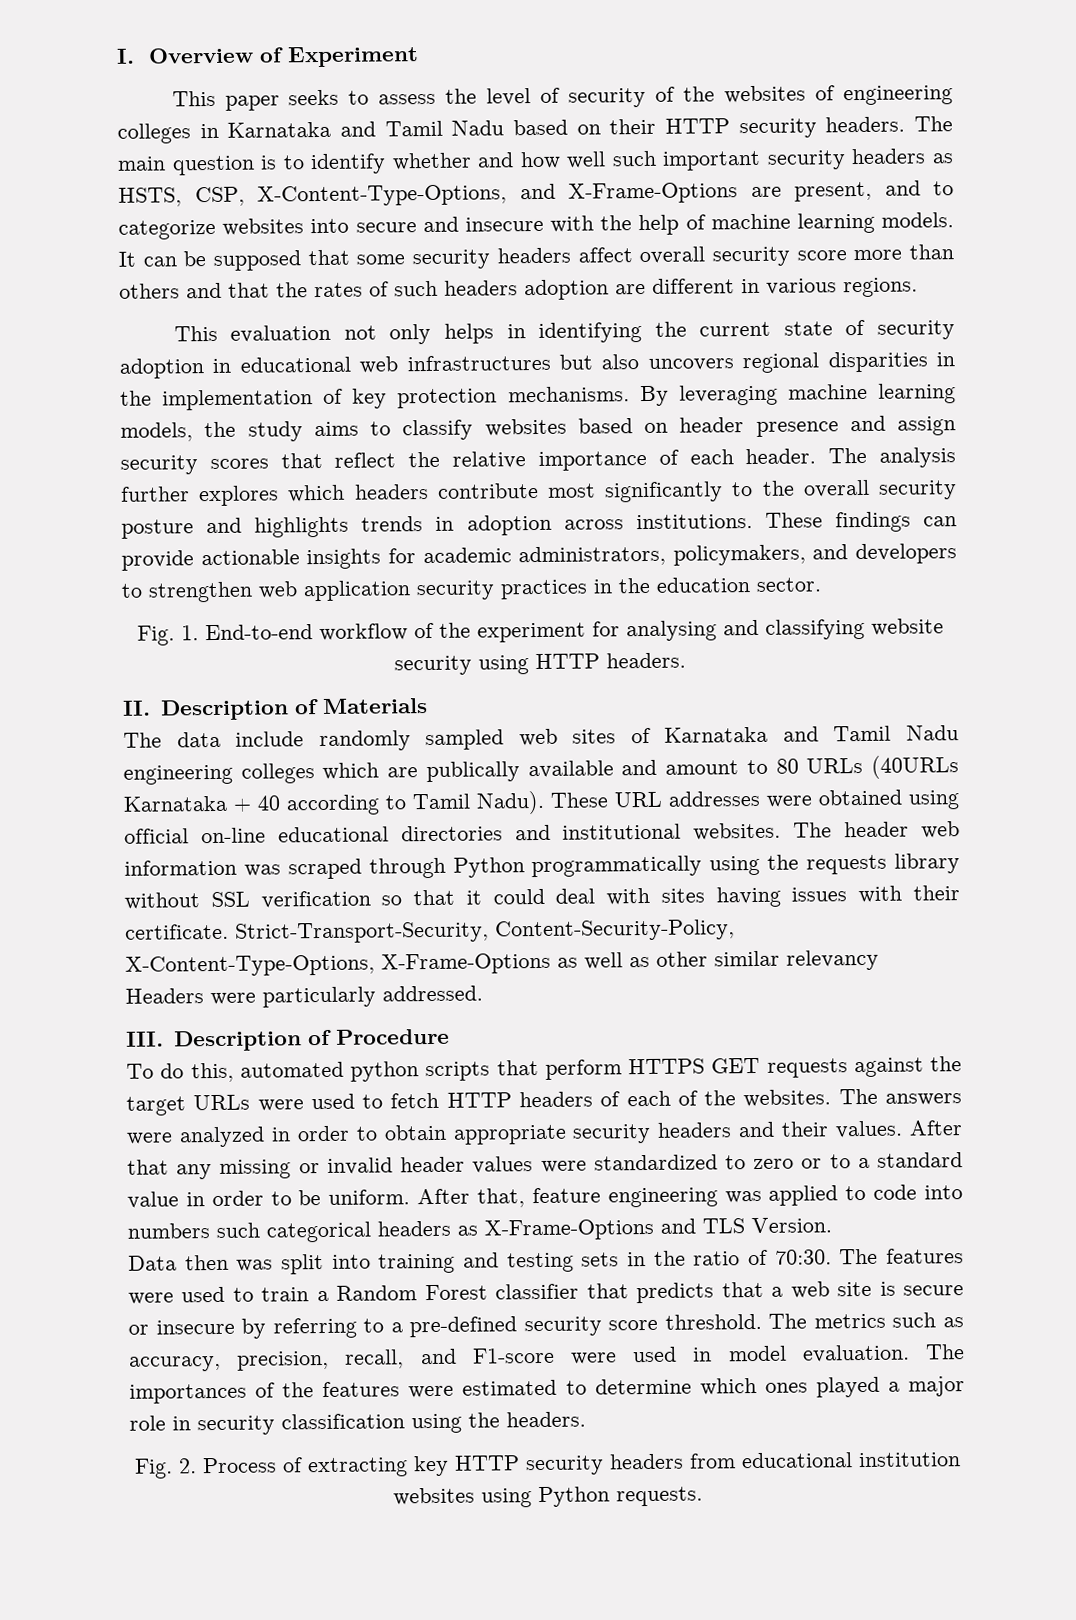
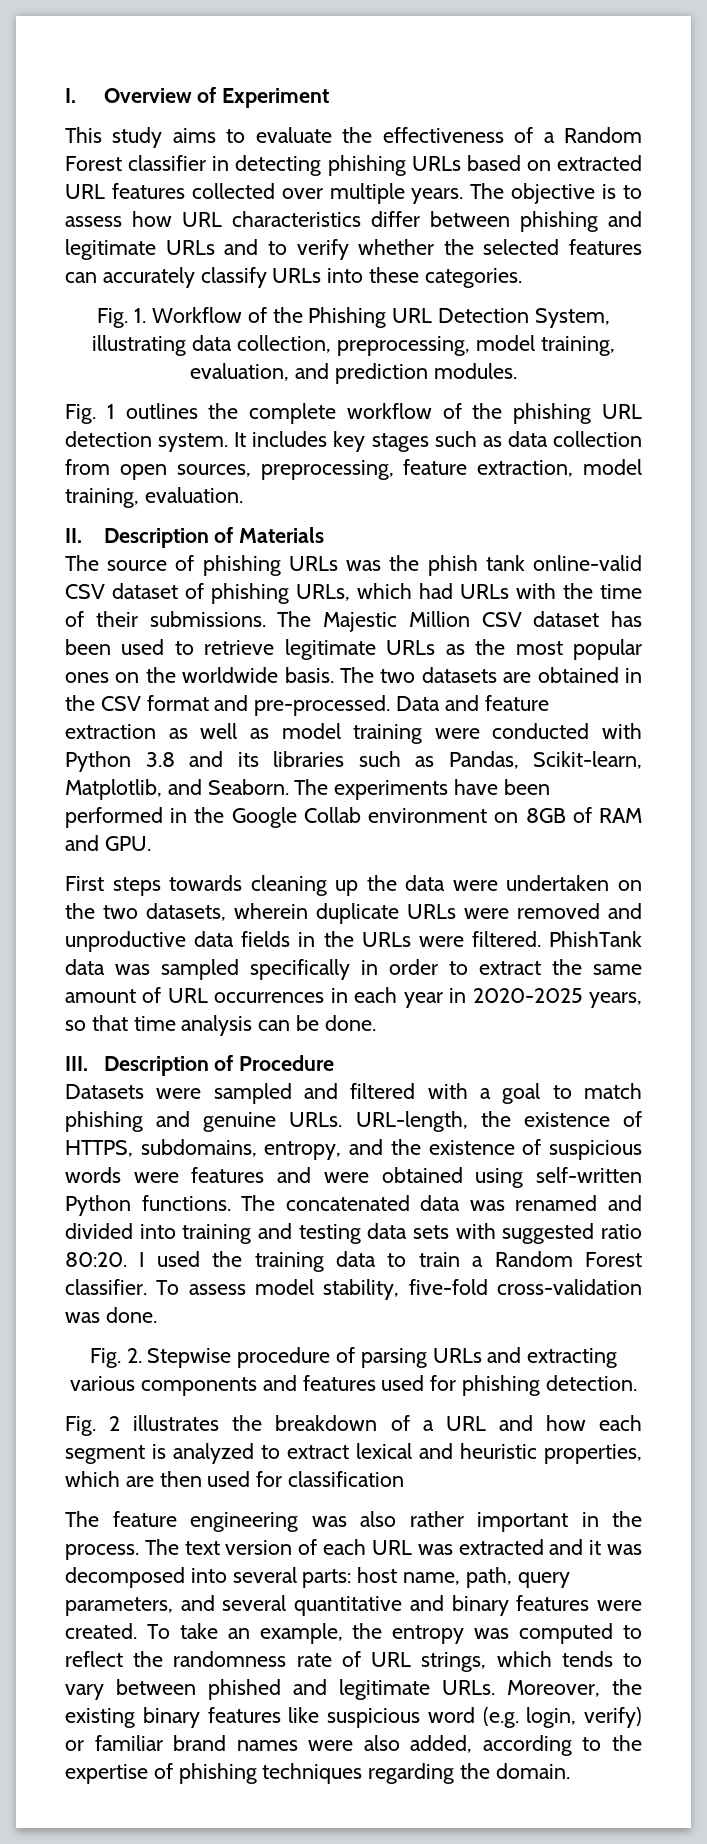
- This paper seeks to assess the level of security of the websites of engineering colleges in Karnataka and Tamil Nadu based on their HTTP security headers. The main question is to identify whether and how well such important security headers as HSTS, CSP, X-Content-Type-Options, and X-Frame-Options are present, and to categorize websites into secure and insecure with the help of machine learning models. It can be supposed that some security headers affect overall security score more than others and that the rates of such headers adoption are different in various regions.
- This evaluation not only helps in identifying the current state of security adoption in educational web infrastructures but also uncovers regional disparities in the implementation of key protection mechanisms. By leveraging machine learning models, the study aims to classify websites based on header presence and assign security scores that reflect the relative importance of each header. The analysis further explores which headers contribute most significantly to the overall security posture and highlights trends in adoption across institutions. These findings can provide actionable insights for academic administrators, policymakers, and developers to strengthen web application security practices in the education sector.
- Fig. 1. End-to-end workflow of the experiment for analysing and classifying website security using HTTP headers.
+ This study aims to evaluate the effectiveness of a Random Forest classifier in detecting phishing URLs based on extracted URL features collected over multiple years. The objective is to assess how URL characteristics differ between phishing and legitimate URLs and to verify whether the selected features can accurately classify URLs into these categories.
+ Fig. 1. Workflow of the Phishing URL Detection System, illustrating data collection, preprocessing, model training, evaluation, and prediction modules.
+ Fig. 1 outlines the complete workflow of the phishing URL detection system. It includes key stages such as data collection from open sources, preprocessing, feature extraction, model training, evaluation.
- The data include randomly sampled web sites of Karnataka and Tamil Nadu engineering colleges which are publically available and amount to 80 URLs (40URLs Karnataka + 40 according to Tamil Nadu). These URL addresses were obtained using official on-line educational directories and institutional websites. The header web information was scraped through Python programmatically using the requests library without SSL verification so that it could deal with sites having issues with their certificate. Strict-Transport-Security, Content-Security-Policy, X-Content-Type-Options, X-Frame-Options as well as other similar relevancy Headers were particularly addressed.
+ The source of phishing URLs was the phish tank online-valid CSV dataset of phishing URLs, which had URLs with the time of their submissions. The Majestic Million CSV dataset has been used to retrieve legitimate URLs as the most popular ones on the worldwide basis. The two datasets are obtained in the CSV format and pre-processed. Data and feature extraction as well as model training were conducted with Python 3.8 and its libraries such as Pandas, Scikit-learn, Matplotlib, and Seaborn. The experiments have been performed in the Google Collab environment on 8GB of RAM and GPU.
+ First steps towards cleaning up the data were undertaken on the two datasets, wherein duplicate URLs were removed and unproductive data fields in the URLs were filtered. PhishTank data was sampled specifically in order to extract the same amount of URL occurrences in each year in 2020-2025 years, so that time analysis can be done.
  III. Description of Procedure
- To do this, automated python scripts that perform HTTPS GET requests against the target URLs were used to fetch HTTP headers of each of the websites. The answers were analyzed in order to obtain appropriate security headers and their values. After that any missing or invalid header values were standardized to zero or to a standard value in order to be uniform. After that, feature engineering was applied to code into numbers such categorical headers as X-Frame-Options and TLS Version.
- Data then was split into training and testing sets in the ratio of 70:30. The features were used to train a Random Forest classifier that predicts that a web site is secure or insecure by referring to a pre-defined security score threshold. The metrics such as accuracy, precision, recall, and F1-score were used in model evaluation. The importances of the features were estimated to determine which ones played a major role in security classification using the headers.
- Fig. 2. Process of extracting key HTTP security headers from educational institution websites using Python requests.
+ Datasets were sampled and filtered with a goal to match phishing and genuine URLs. URL-length, the existence of HTTPS, subdomains, entropy, and the existence of suspicious words were features and were obtained using self-written Python functions. The concatenated data was renamed and divided into training and testing data sets with suggested ratio 80:20. I used the training data to train a Random Forest classifier. To assess model stability, five-fold cross-validation was done.
+ Fig. 2. Stepwise procedure of parsing URLs and extracting various components and features used for phishing detection.
+ Fig. 2 illustrates the breakdown of a URL and how each segment is analyzed to extract lexical and heuristic properties, which are then used for classification
+ The feature engineering was also rather important in the process. The text version of each URL was extracted and it was decomposed into several parts: host name, path, query parameters, and several quantitative and binary features were created. To take an example, the entropy was computed to reflect the randomness rate of URL strings, which tends to vary between phished and legitimate URLs. Moreover, the existing binary features like suspicious word (e.g. login, verify) or familiar brand names were also added, according to the expertise of phishing techniques regarding the domain.

